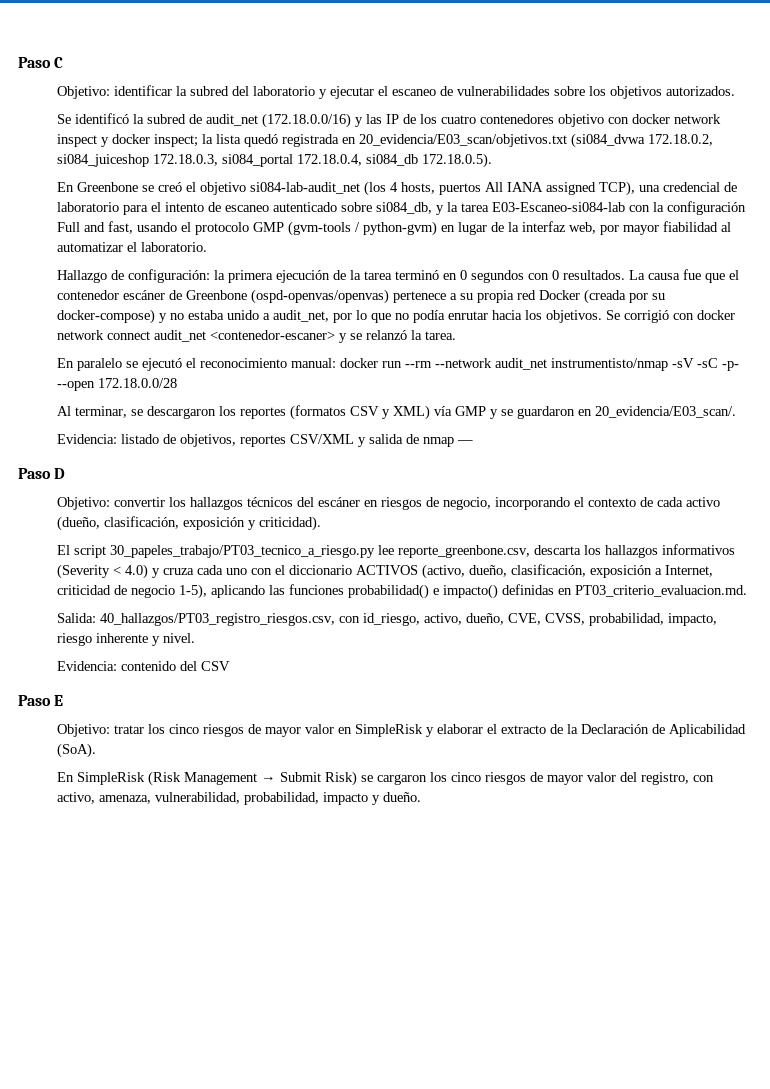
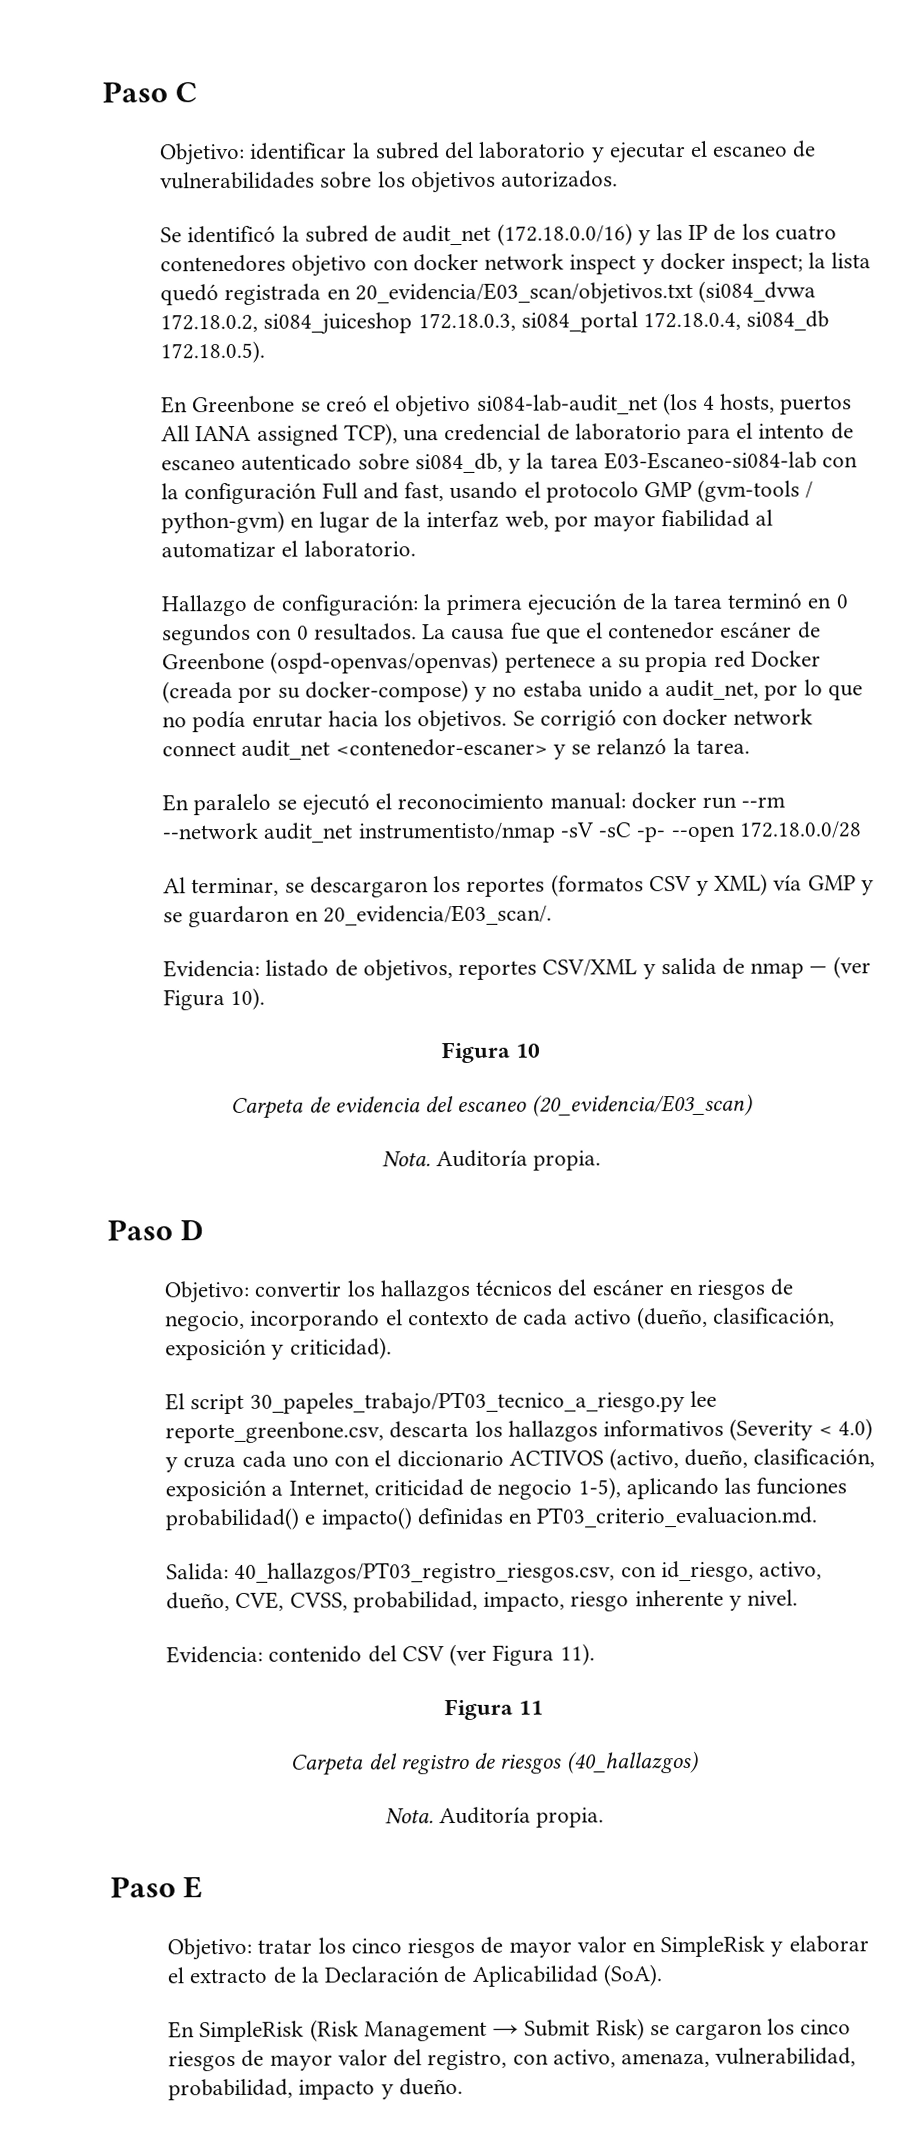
- Evidencia: listado de objetivos, reportes CSV/XML y salida de nmap —
+ Evidencia: listado de objetivos, reportes CSV/XML y salida de nmap — (ver Figura 10).
+ Figura 10
+ Carpeta de evidencia del escaneo (20_evidencia/E03_scan)
+ Nota. Auditoría propia.
- Evidencia: contenido del CSV
+ Evidencia: contenido del CSV (ver Figura 11).
+ Figura 11
+ Carpeta del registro de riesgos (40_hallazgos)
+ Nota. Auditoría propia.

